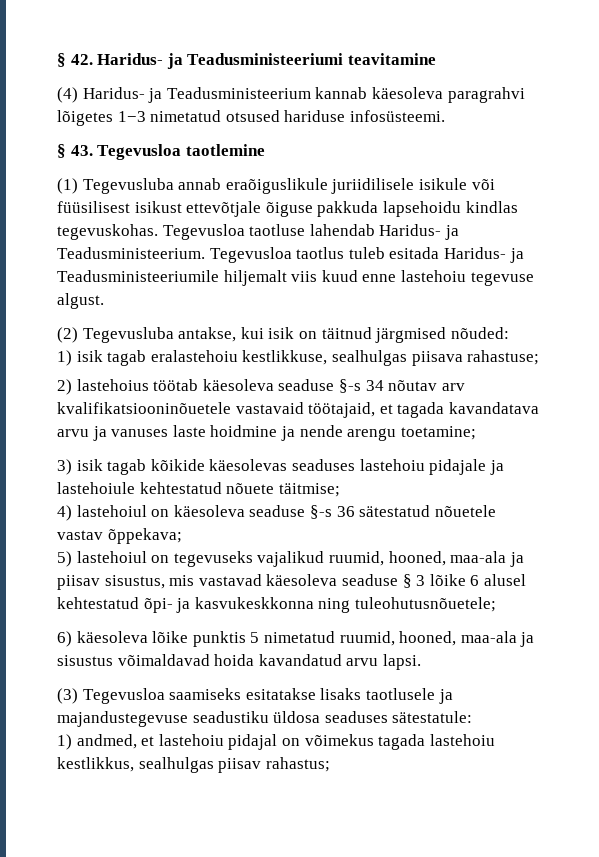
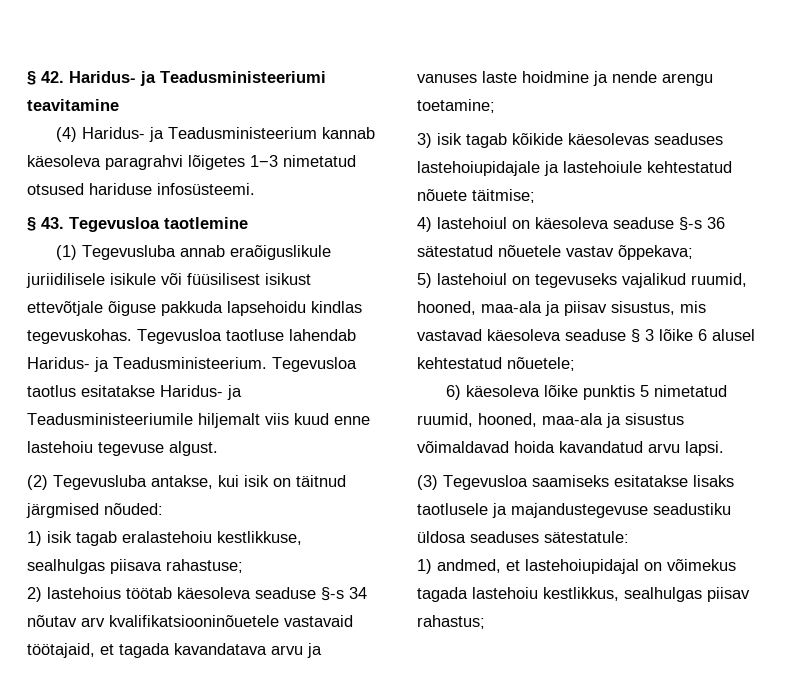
- Tegevusloa taotlus tuleb esitada Haridus- ja Teadusministeeriumile hiljemalt viis kuud enne lastehoiu tegevuse algust.
+ Tegevusloa taotlus esitatakse Haridus- ja Teadusministeeriumile hiljemalt viis kuud enne lastehoiu tegevuse algust.
- 3) isik tagab kõikide käesolevas seaduses lastehoiu pidajale ja lastehoiule kehtestatud nõuete täitmise;
+ 3) isik tagab kõikide käesolevas seaduses lastehoiupidajale ja lastehoiule kehtestatud nõuete täitmise;
- 5) lastehoiul on tegevuseks vajalikud ruumid, hooned, maa-ala ja piisav sisustus, mis vastavad käesoleva seaduse § 3 lõike 6 alusel kehtestatud õpi- ja kasvukeskkonna ning tuleohutusnõuetele;
+ 5) lastehoiul on tegevuseks vajalikud ruumid, hooned, maa-ala ja piisav sisustus, mis vastavad käesoleva seaduse § 3 lõike 6 alusel kehtestatud nõuetele;
- 1) andmed, et lastehoiu pidajal on võimekus tagada lastehoiu kestlikkus, sealhulgas piisav rahastus;
+ 1) andmed, et lastehoiupidajal on võimekus tagada lastehoiu kestlikkus, sealhulgas piisav rahastus;

